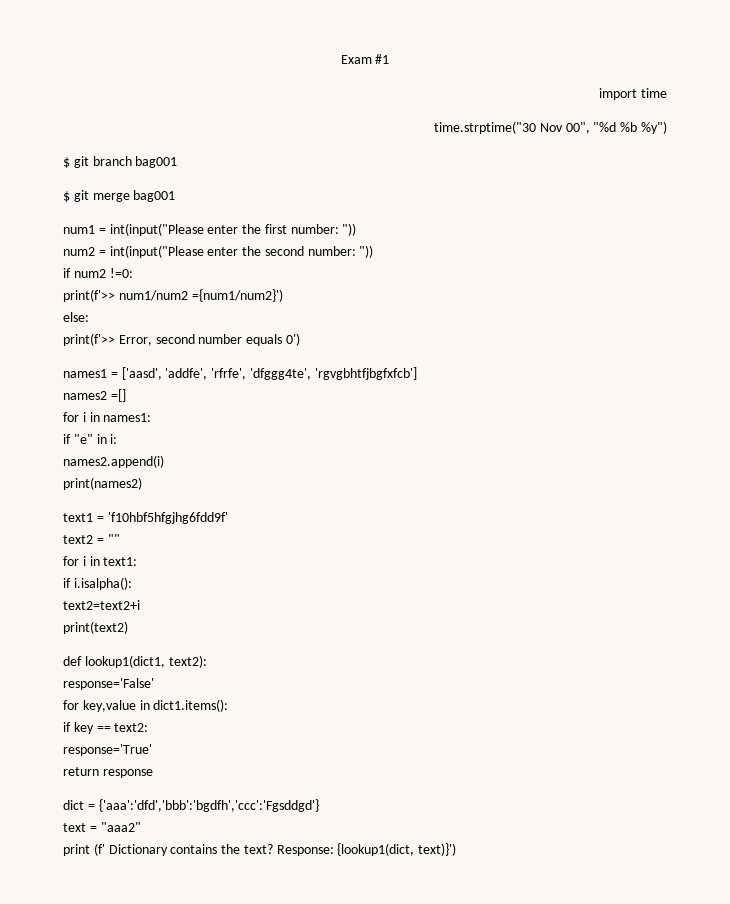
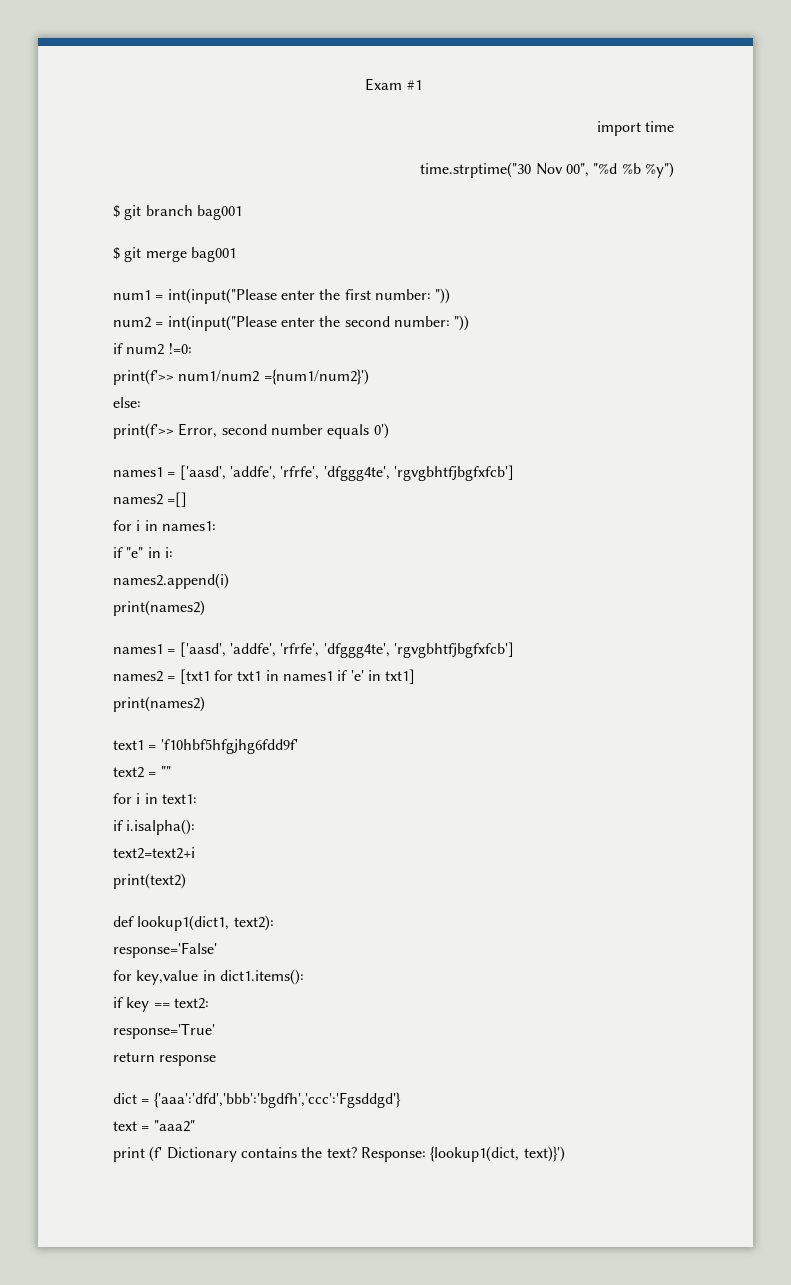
  names2.append(i)
+ print(names2)
+ names1 = ['aasd', 'addfe', 'rfrfe', 'dfggg4te', 'rgvgbhtfjbgfxfcb']
+ names2 = [txt1 for txt1 in names1 if 'e' in txt1]

